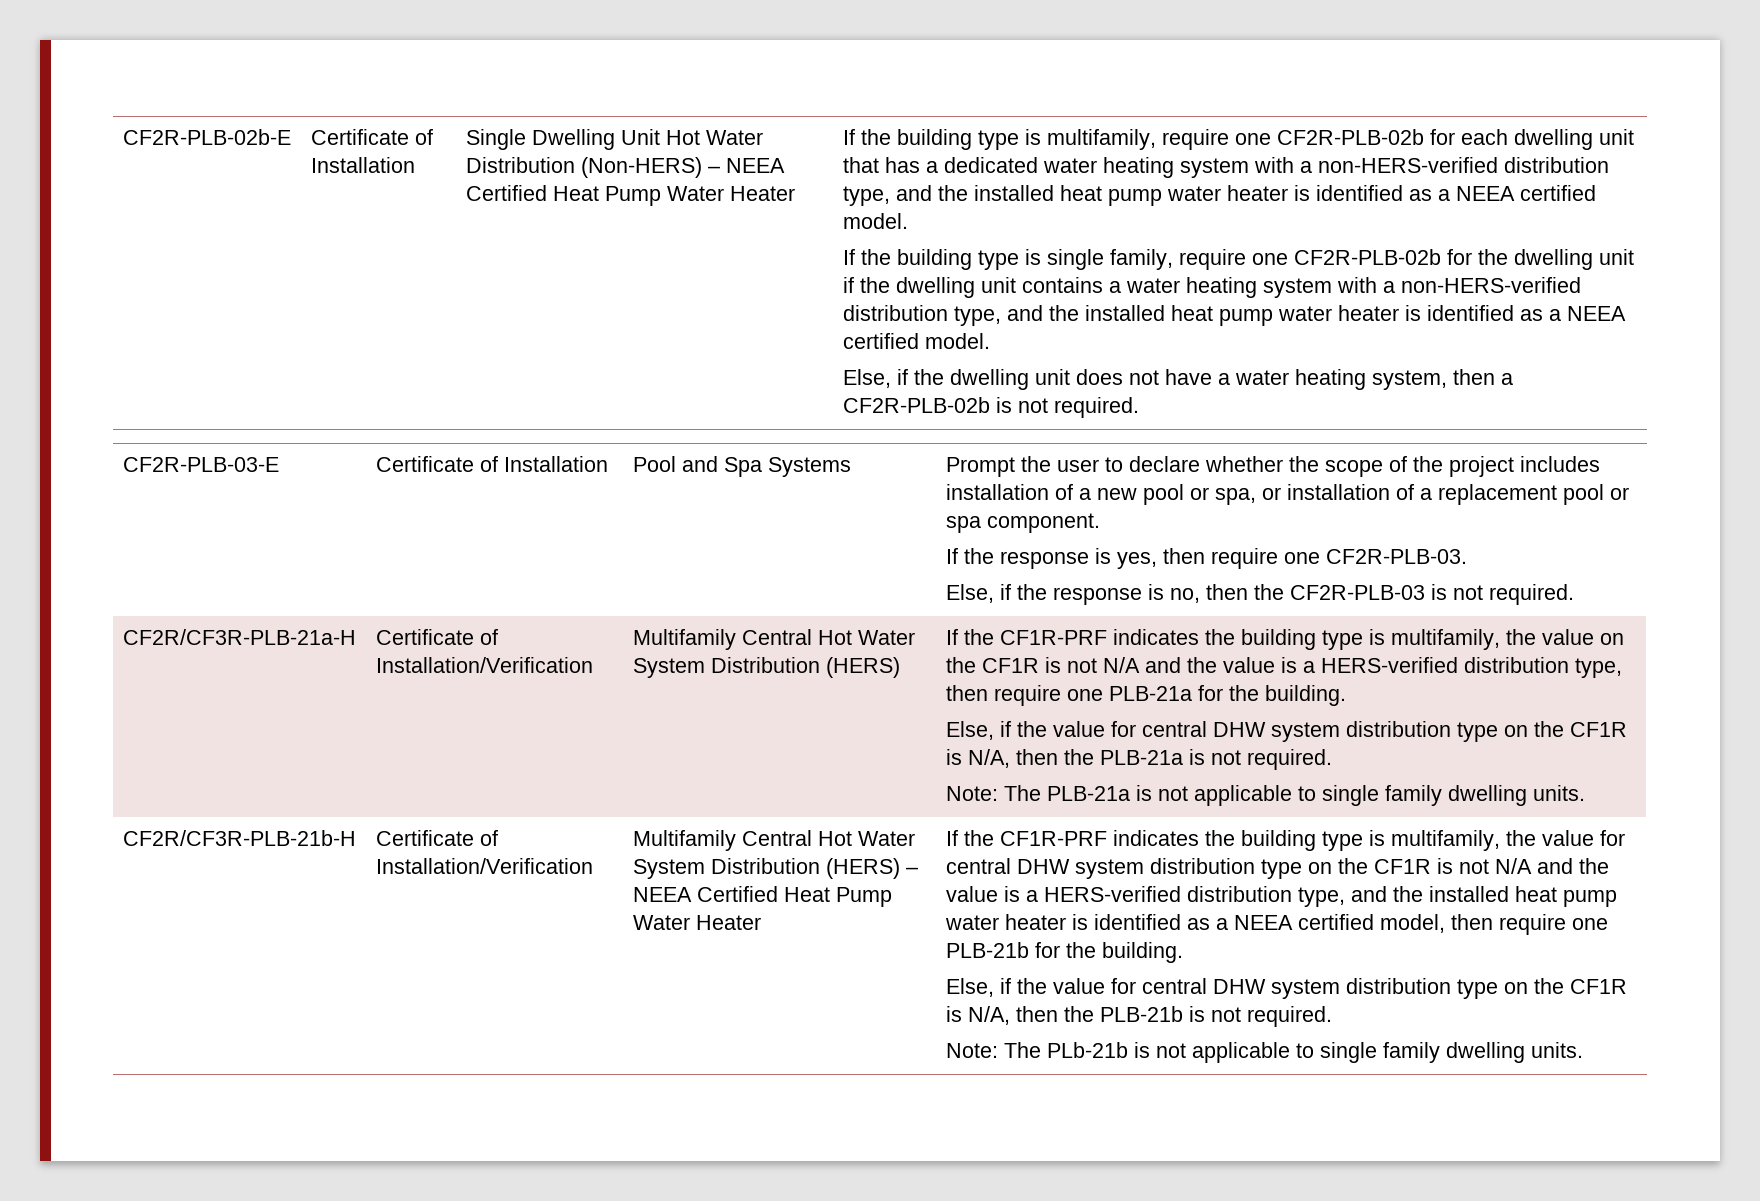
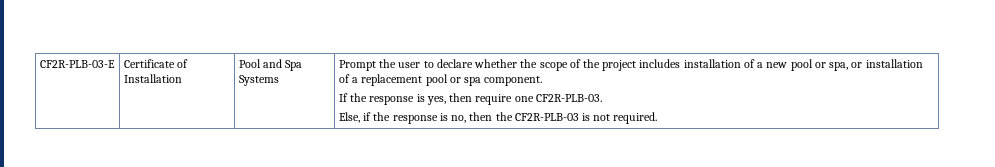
- CF2R-PLB-02b-E | Certificate of Installation | Single Dwelling Unit Hot Water Distribution (Non-HERS) – NEEA Certified Heat Pump Water Heater | If the building type is multifamily, require one CF2R-PLB-02b for each dwelling unit that has a dedicated water heating system with a non-HERS-verified distribution type, and the installed heat pump water heater is identified as a NEEA certified model.
- If the building type is single family, require one CF2R-PLB-02b for the dwelling unit if the dwelling unit contains a water heating system with a non-HERS-verified distribution type, and the installed heat pump water heater is identified as a NEEA certified model.
- Else, if the dwelling unit does not have a water heating system, then a CF2R-PLB-02b is not required.
- CF2R/CF3R-PLB-21a-H | Certificate of Installation/Verification | Multifamily Central Hot Water System Distribution (HERS) | If the CF1R-PRF indicates the building type is multifamily, the value on the CF1R is not N/A and the value is a HERS-verified distribution type, then require one PLB-21a for the building.
- Else, if the value for central DHW system distribution type on the CF1R is N/A, then the PLB-21a is not required.
- Note: The PLB-21a is not applicable to single family dwelling units.
- CF2R/CF3R-PLB-21b-H | Certificate of Installation/Verification | Multifamily Central Hot Water System Distribution (HERS) – NEEA Certified Heat Pump Water Heater | If the CF1R-PRF indicates the building type is multifamily, the value for central DHW system distribution type on the CF1R is not N/A and the value is a HERS-verified distribution type, and the installed heat pump water heater is identified as a NEEA certified model, then require one PLB-21b for the building.
- Else, if the value for central DHW system distribution type on the CF1R is N/A, then the PLB-21b is not required.
- Note: The PLb-21b is not applicable to single family dwelling units.

